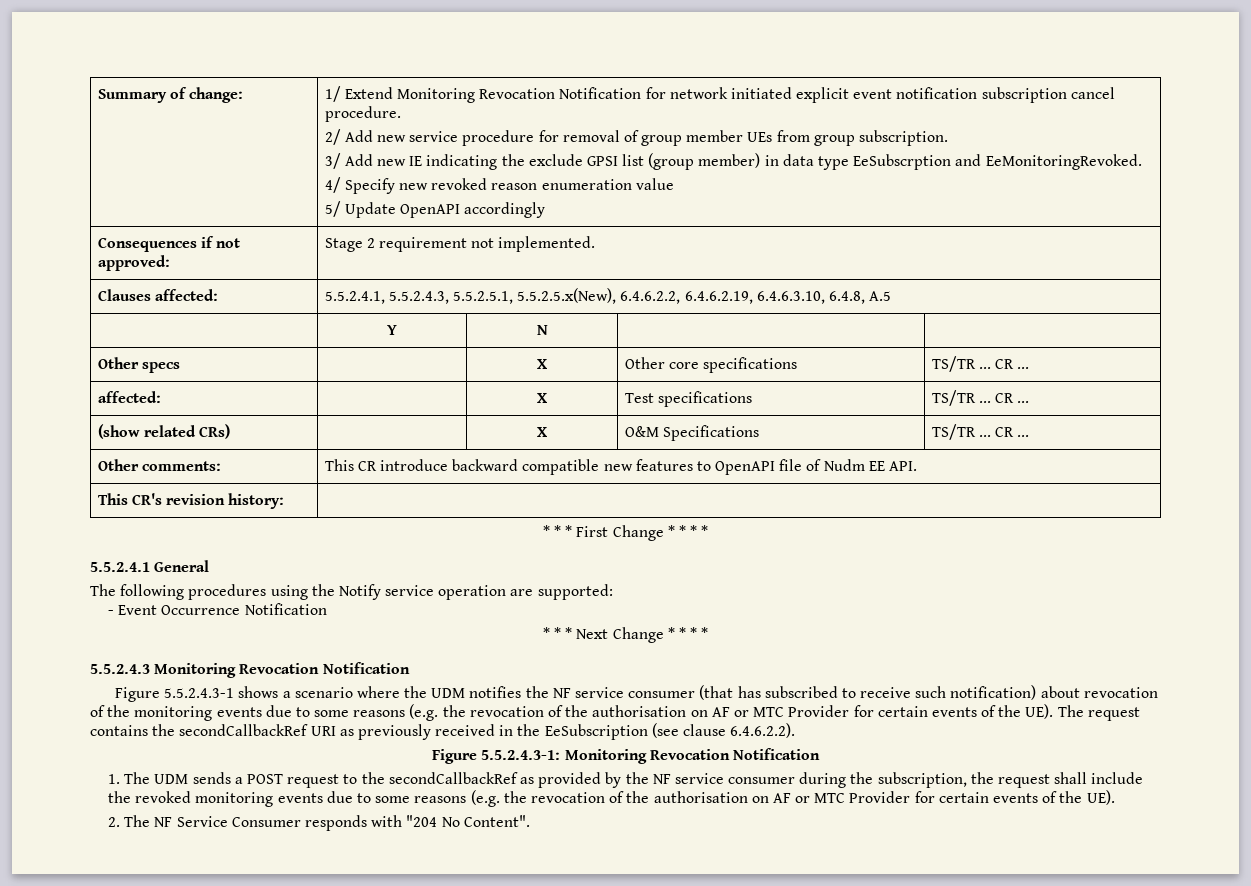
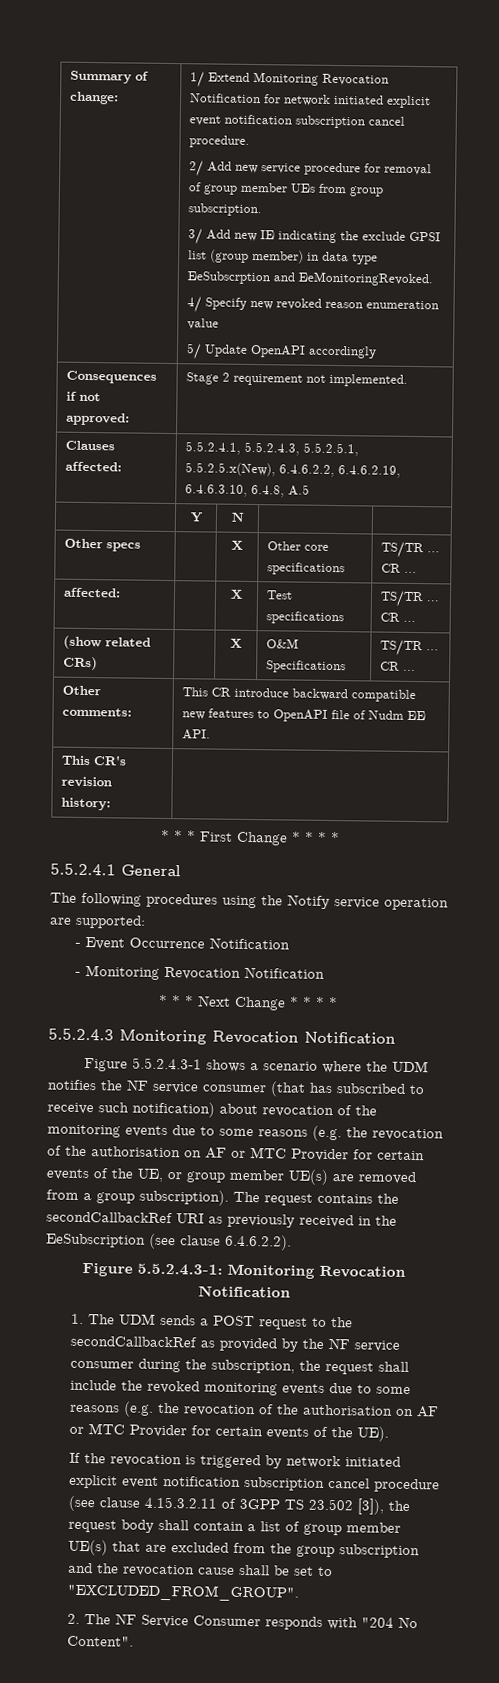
+ - Monitoring Revocation Notification
- Figure 5.5.2.4.3-1 shows a scenario where the UDM notifies the NF service consumer (that has subscribed to receive such notification) about revocation of the monitoring events due to some reasons (e.g. the revocation of the authorisation on AF or MTC Provider for certain events of the UE). The request contains the secondCallbackRef URI as previously received in the EeSubscription (see clause 6.4.6.2.2).
+ Figure 5.5.2.4.3-1 shows a scenario where the UDM notifies the NF service consumer (that has subscribed to receive such notification) about revocation of the monitoring events due to some reasons (e.g. the revocation of the authorisation on AF or MTC Provider for certain events of the UE, or group member UE(s) are removed from a group subscription). The request contains the secondCallbackRef URI as previously received in the EeSubscription (see clause 6.4.6.2.2).
+ If the revocation is triggered by network initiated explicit event notification subscription cancel procedure (see clause 4.15.3.2.11 of 3GPP TS 23.502 [3]), the request body shall contain a list of group member UE(s) that are excluded from the group subscription and the revocation cause shall be set to "EXCLUDED_FROM_GROUP".

